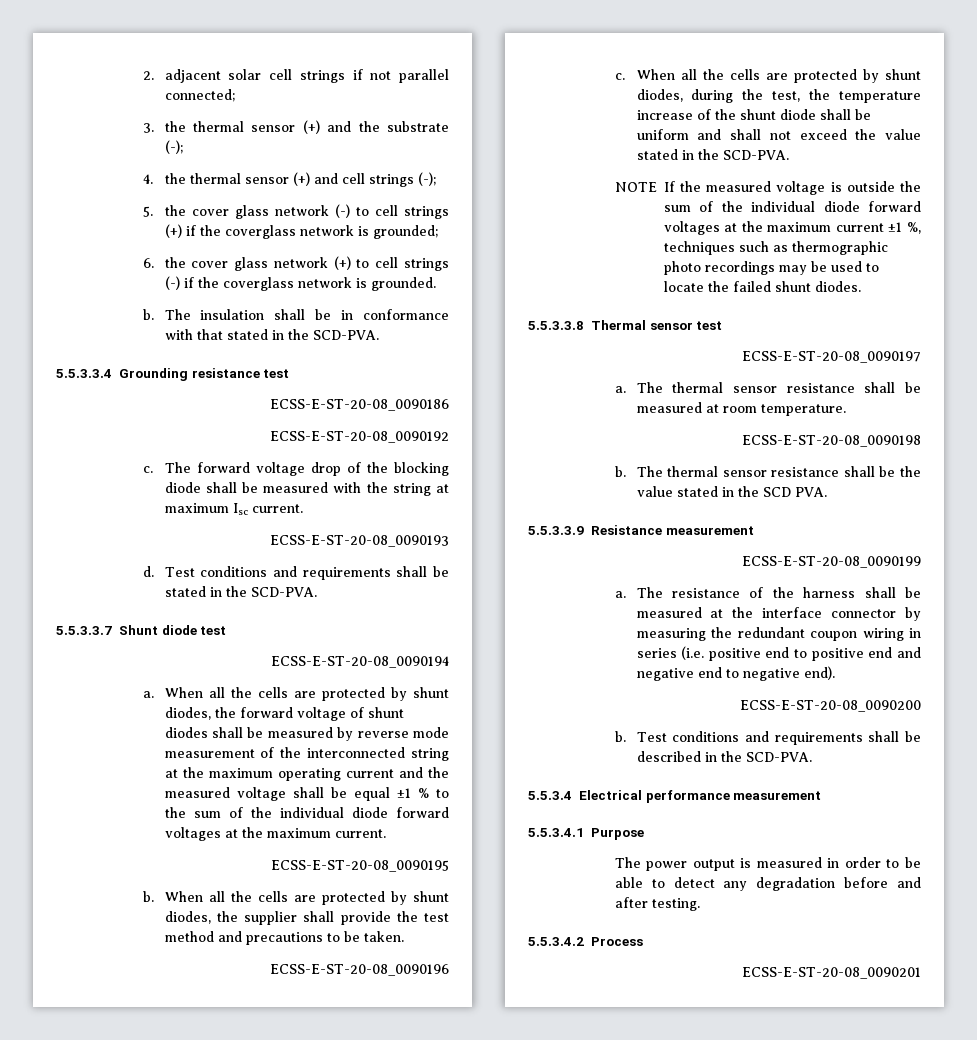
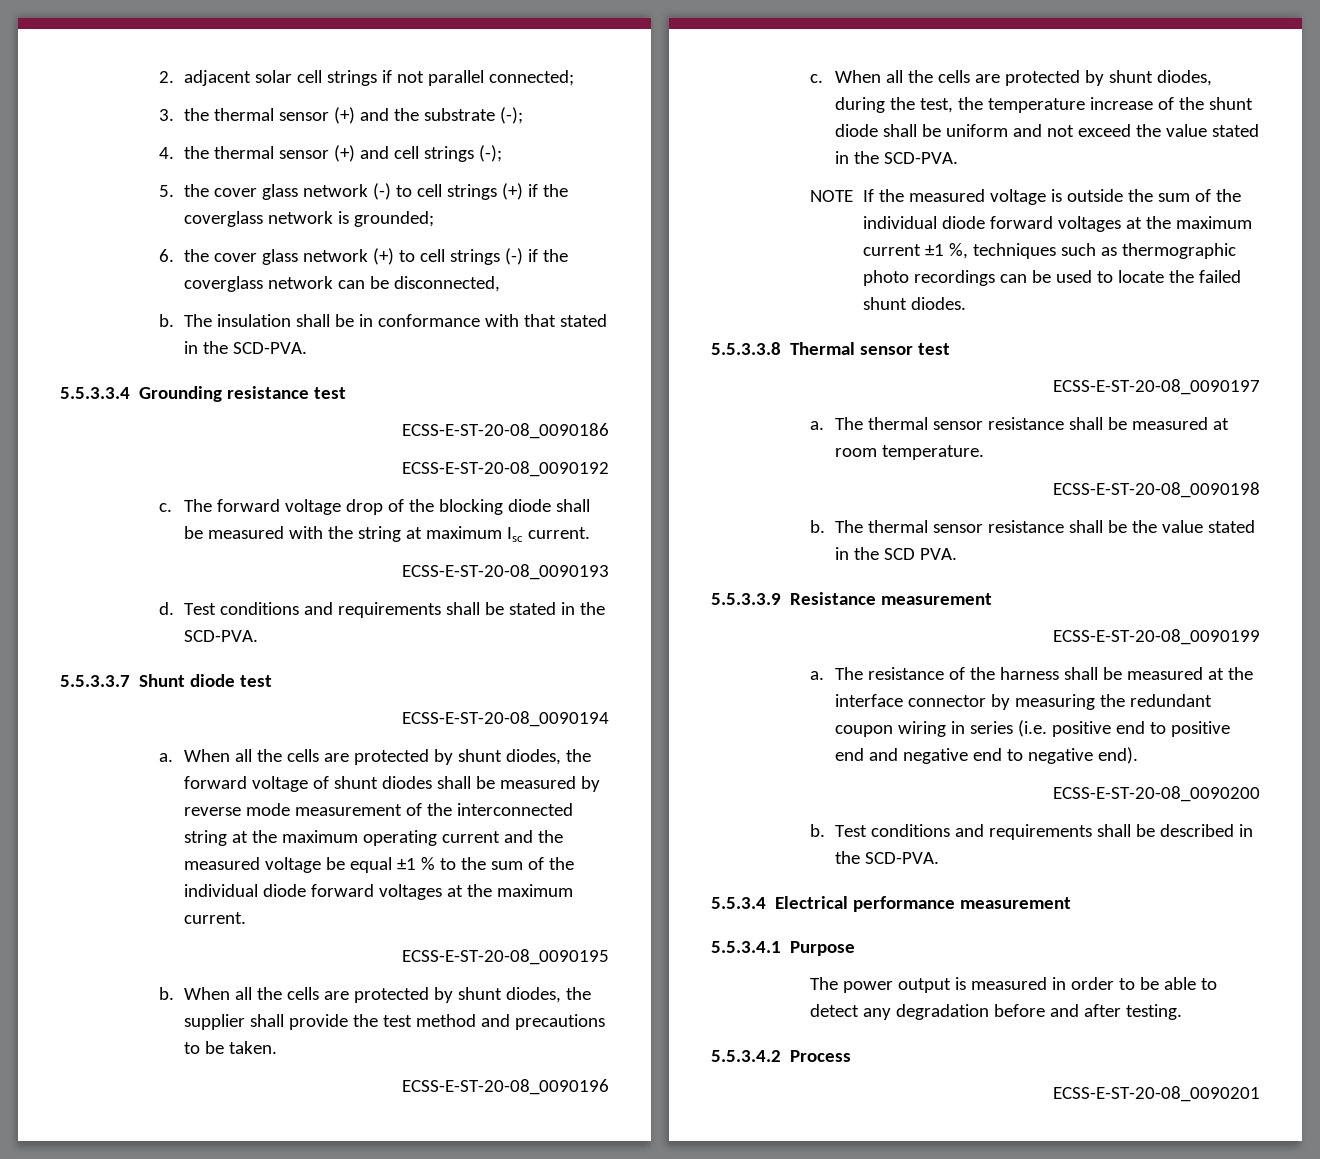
- 6. the cover glass network (+) to cell strings (-) if the coverglass network is grounded.
+ 6. the cover glass network (+) to cell strings (-) if the coverglass network can be disconnected,
- When all the cells are protected by shunt diodes, the forward voltage of shunt diodes shall be measured by reverse mode measurement of the interconnected string at the maximum operating current and the measured voltage shall be equal ±1 % to the sum of the individual diode forward voltages at the maximum current.
+ When all the cells are protected by shunt diodes, the forward voltage of shunt diodes shall be measured by reverse mode measurement of the interconnected string at the maximum operating current and the measured voltage be equal ±1 % to the sum of the individual diode forward voltages at the maximum current.
- When all the cells are protected by shunt diodes, during the test, the temperature increase of the shunt diode shall be uniform and shall not exceed the value stated in the SCD-PVA.
+ When all the cells are protected by shunt diodes, during the test, the temperature increase of the shunt diode shall be uniform and not exceed the value stated in the SCD-PVA.
- NOTE If the measured voltage is outside the sum of the individual diode forward voltages at the maximum current ±1 %, techniques such as thermographic photo recordings may be used to locate the failed shunt diodes.
+ NOTE If the measured voltage is outside the sum of the individual diode forward voltages at the maximum current ±1 %, techniques such as thermographic photo recordings can be used to locate the failed shunt diodes.

